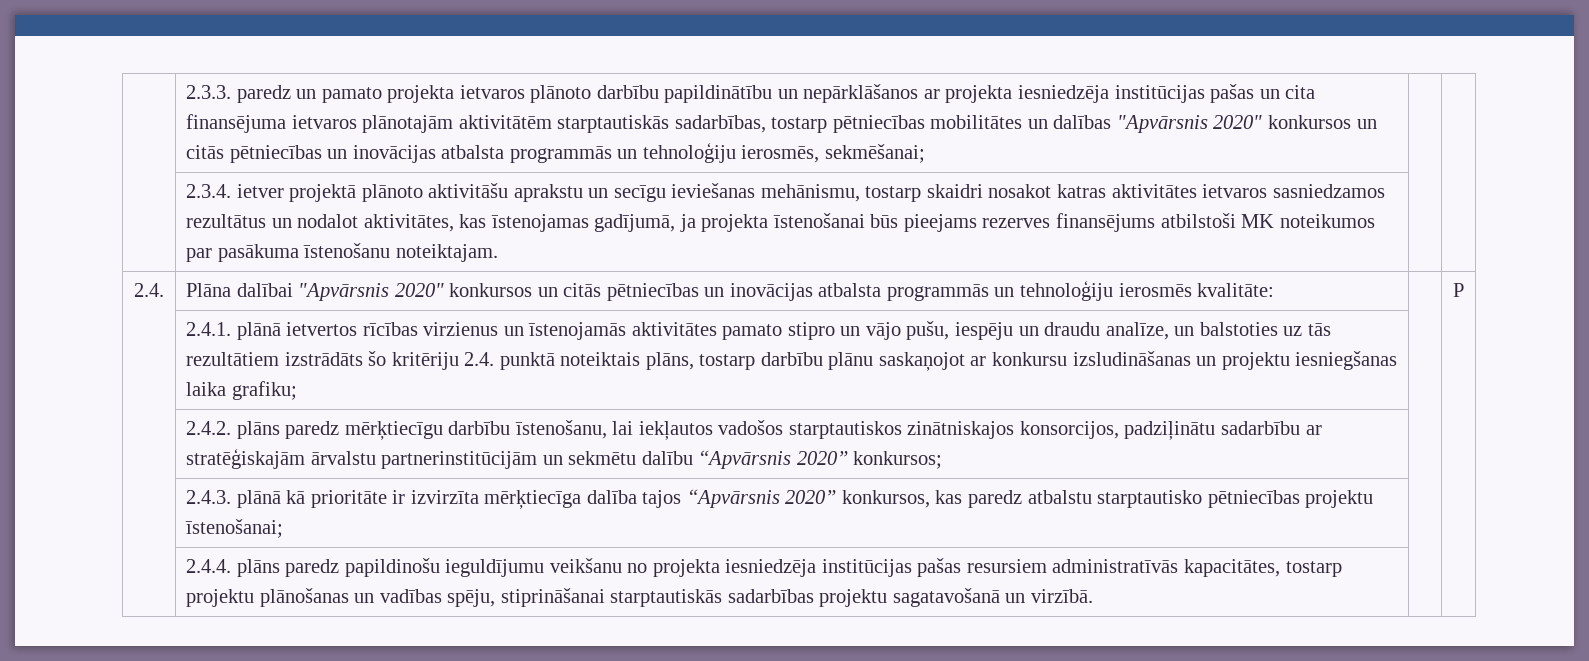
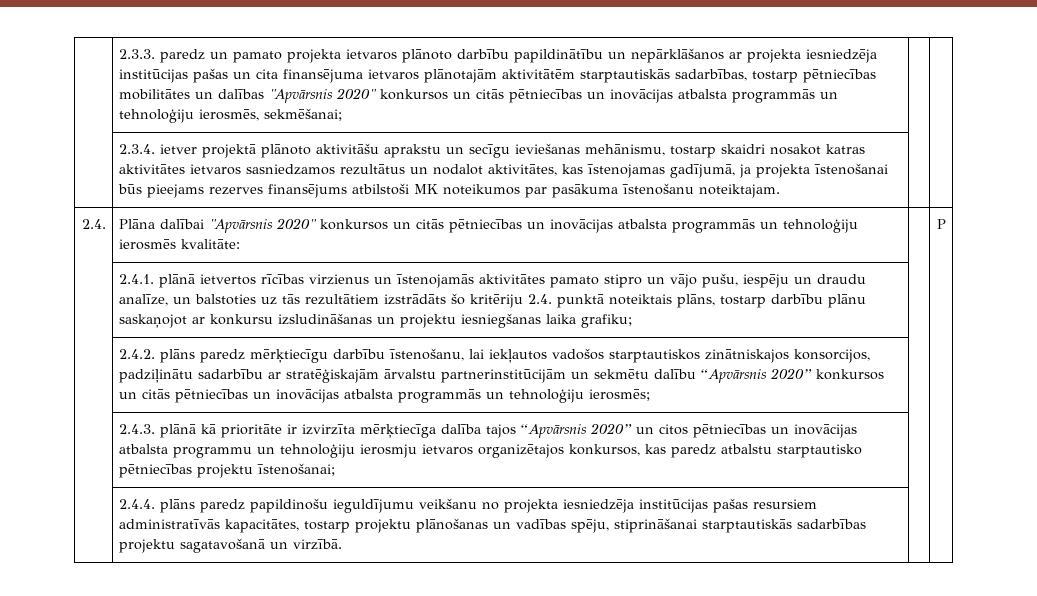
- | 2.4.2. plāns paredz mērķtiecīgu darbību īstenošanu, lai iekļautos vadošos starptautiskos zinātniskajos konsorcijos, padziļinātu sadarbību ar stratēģiskajām ārvalstu partnerinstitūcijām un sekmētu dalību “Apvārsnis 2020” konkursos; | |
+ | 2.4.2. plāns paredz mērķtiecīgu darbību īstenošanu, lai iekļautos vadošos starptautiskos zinātniskajos konsorcijos, padziļinātu sadarbību ar stratēģiskajām ārvalstu partnerinstitūcijām un sekmētu dalību “Apvārsnis 2020” konkursos un citās pētniecības un inovācijas atbalsta programmās un tehnoloģiju ierosmēs; | |
- | 2.4.3. plānā kā prioritāte ir izvirzīta mērķtiecīga dalība tajos “Apvārsnis 2020” konkursos, kas paredz atbalstu starptautisko pētniecības projektu īstenošanai; | |
+ | 2.4.3. plānā kā prioritāte ir izvirzīta mērķtiecīga dalība tajos “Apvārsnis 2020” un citos pētniecības un inovācijas atbalsta programmu un tehnoloģiju ierosmju ietvaros organizētajos konkursos, kas paredz atbalstu starptautisko pētniecības projektu īstenošanai; | |

